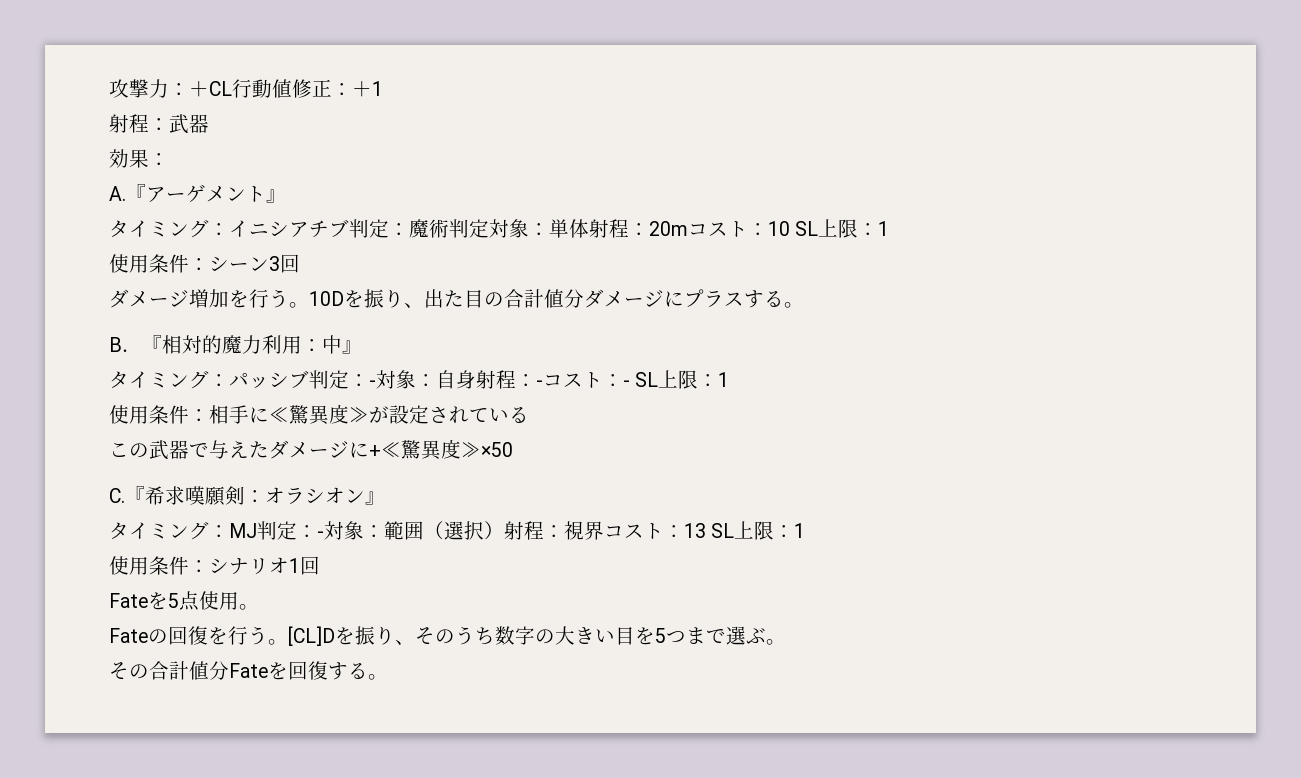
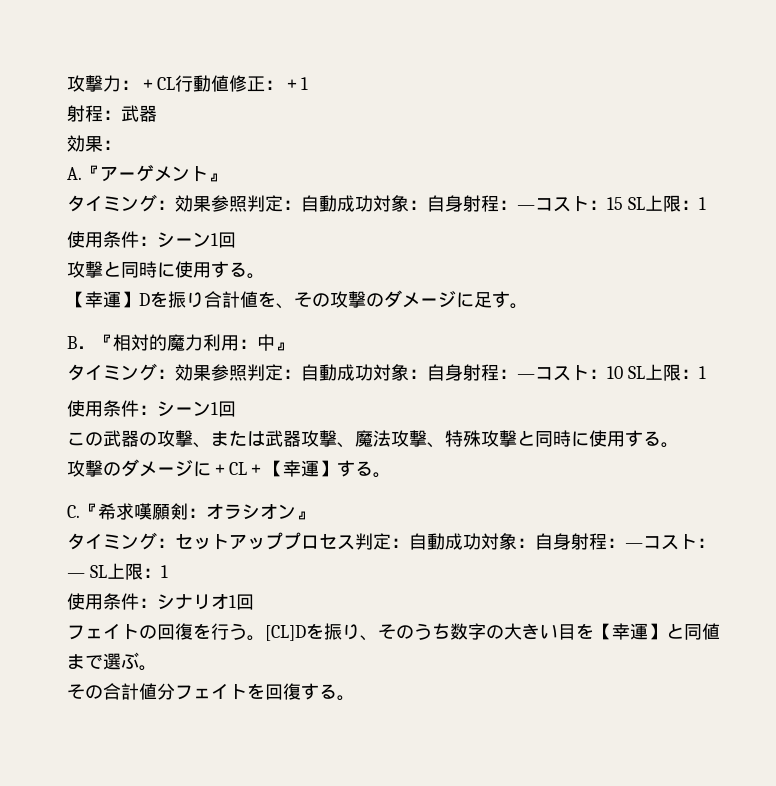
- タイミング：イニシアチブ判定：魔術判定対象：単体射程：20mコスト：10 SL上限：1
- 使用条件：シーン3回
- ダメージ増加を行う。10Dを振り、出た目の合計値分ダメージにプラスする。
+ タイミング：効果参照判定：自動成功対象：自身射程：―コスト：15 SL上限：1
+ 使用条件：シーン1回
+ 攻撃と同時に使用する。
+ 【幸運】Dを振り合計値を、その攻撃のダメージに足す。
- タイミング：パッシブ判定：-対象：自身射程：-コスト：- SL上限：1
- 使用条件：相手に≪驚異度≫が設定されている
- この武器で与えたダメージに+≪驚異度≫×50
+ タイミング：効果参照判定：自動成功対象：自身射程：―コスト：10 SL上限：1
+ 使用条件：シーン1回
+ この武器の攻撃、または武器攻撃、魔法攻撃、特殊攻撃と同時に使用する。
+ 攻撃のダメージに＋CL＋【幸運】する。
- タイミング：MJ判定：-対象：範囲（選択）射程：視界コスト：13 SL上限：1
+ タイミング：セットアッププロセス判定：自動成功対象：自身射程：―コスト：― SL上限：1
- Fateを5点使用。
- Fateの回復を行う。
+ フェイトの回復を行う。
- [CL]Dを振り、そのうち数字の大きい目を5つまで選ぶ。
+ [CL]Dを振り、そのうち数字の大きい目を【幸運】と同値まで選ぶ。
- その合計値分Fateを回復する。
+ その合計値分フェイトを回復する。

